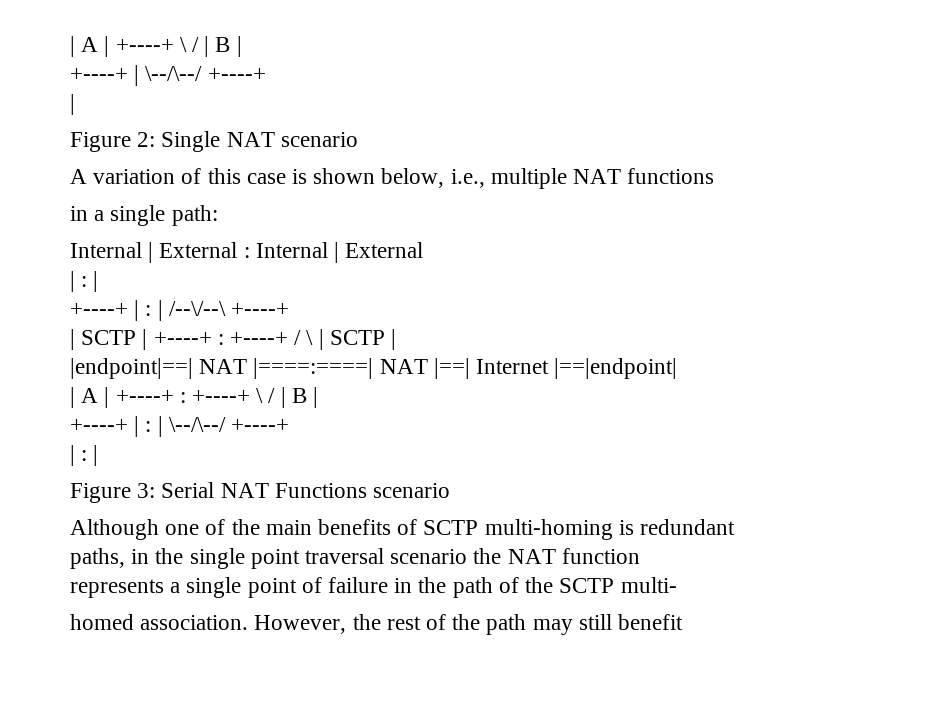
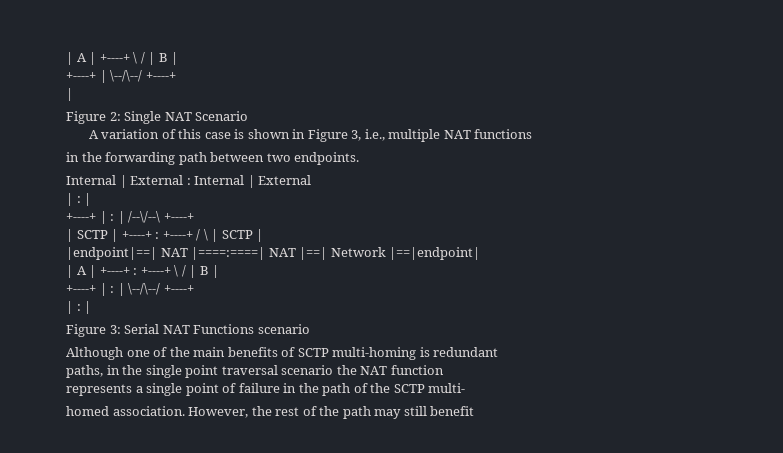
- Figure 2: Single NAT scenario
+ Figure 2: Single NAT Scenario
- A variation of this case is shown below, i.e., multiple NAT functions
+ A variation of this case is shown in Figure 3, i.e., multiple NAT functions
- in a single path:
+ in the forwarding path between two endpoints.
- |endpoint|==| NAT |====:====| NAT |==| Internet |==|endpoint|
+ |endpoint|==| NAT |====:====| NAT |==| Network |==|endpoint|

